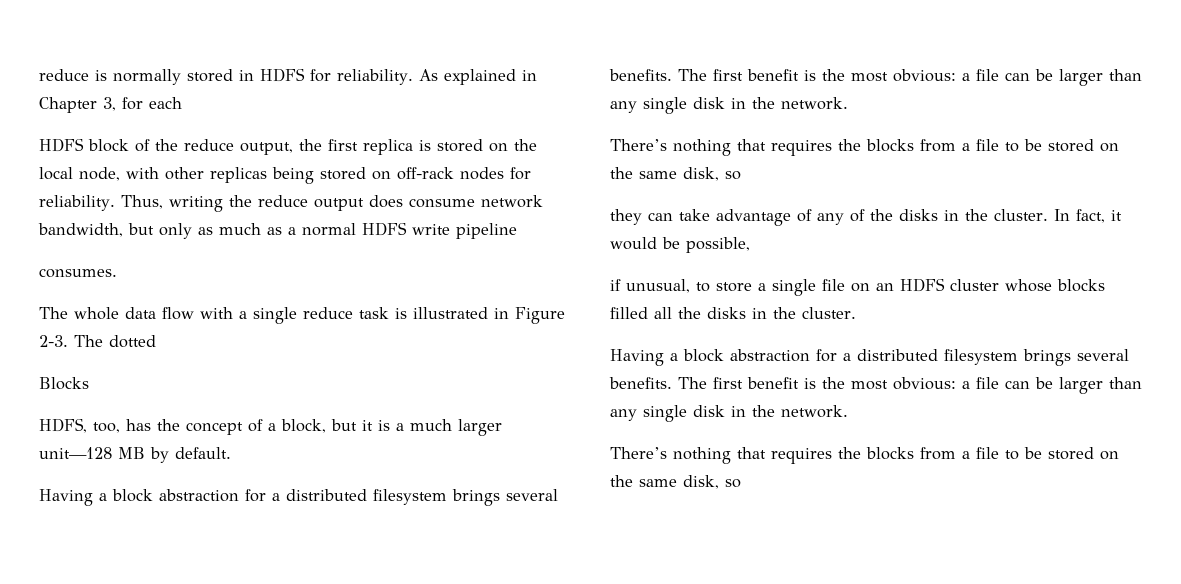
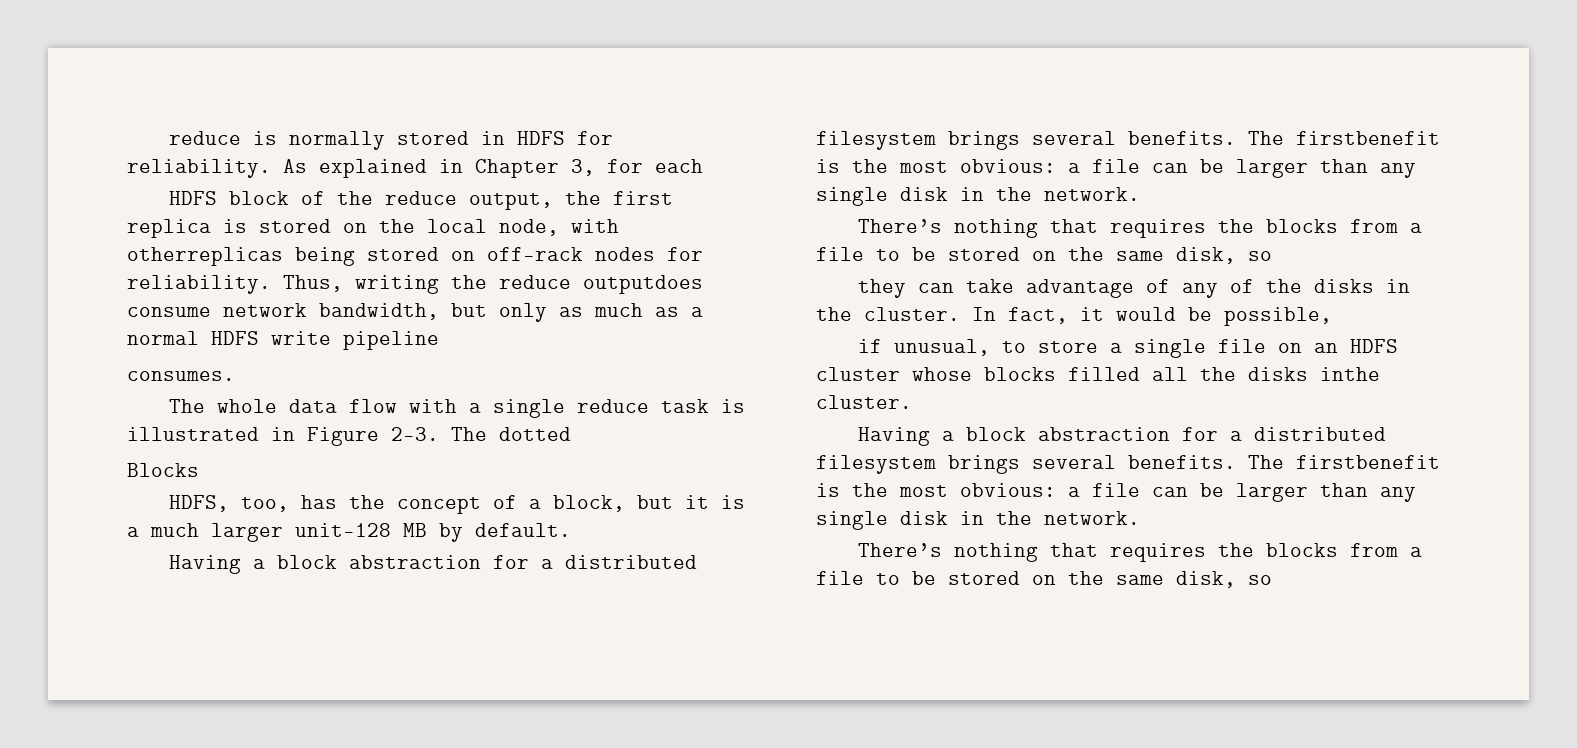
- HDFS block of the reduce output, the first replica is stored on the local node, with other replicas being stored on off-rack nodes for reliability.
+ HDFS block of the reduce output, the first replica is stored on the local node, with otherreplicas being stored on off-rack nodes for reliability.
- Thus, writing the reduce output does consume network bandwidth, but only as much as a normal HDFS write pipeline
+ Thus, writing the reduce outputdoes consume network bandwidth, but only as much as a normal HDFS write pipeline
  HDFS, too, has the concept of a block, but it is a much larger unit—128 MB by default.
- Having a block abstraction for a distributed filesystem brings several benefits. The first benefit is the most obvious: a file can be larger than any single disk in the network.
+ Having a block abstraction for a distributed filesystem brings several benefits. The firstbenefit is the most obvious: a file can be larger than any single disk in the network.
- if unusual, to store a single file on an HDFS cluster whose blocks filled all the disks in the cluster.
- Having a block abstraction for a distributed filesystem brings several benefits. The first benefit is the most obvious: a file can be larger than any single disk in the network.
+ if unusual, to store a single file on an HDFS cluster whose blocks filled all the disks inthe cluster.
+ Having a block abstraction for a distributed filesystem brings several benefits. The firstbenefit is the most obvious: a file can be larger than any single disk in the network.

